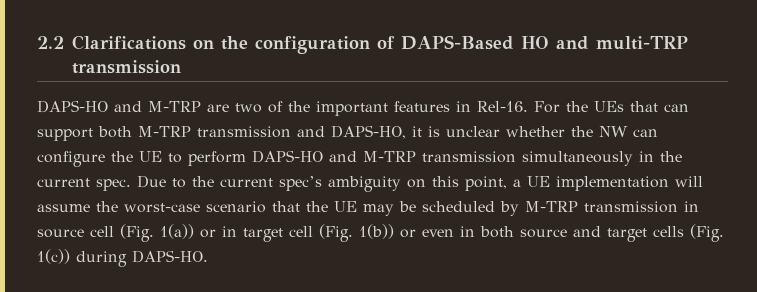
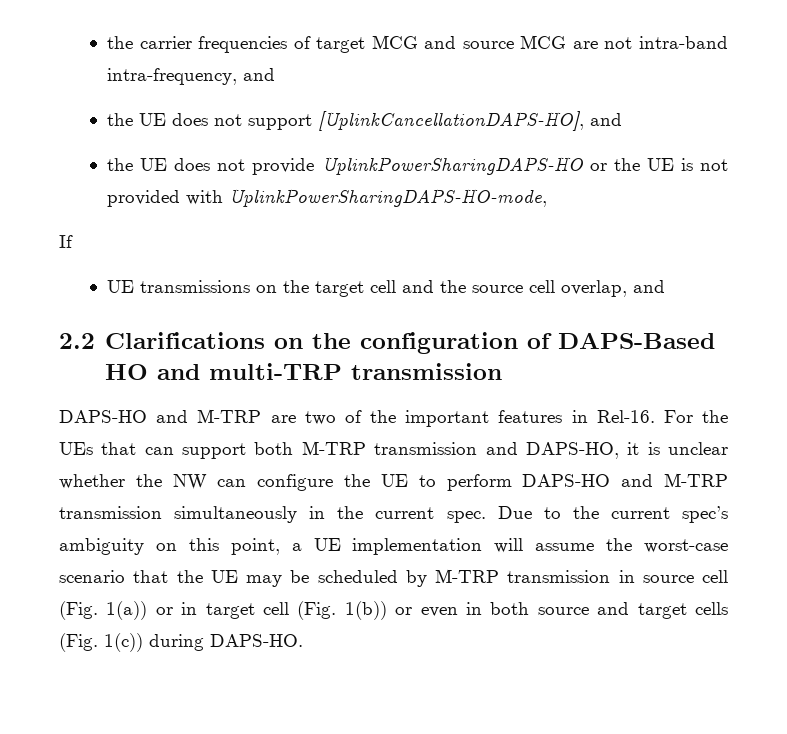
+ the carrier frequencies of target MCG and source MCG are not intra-band intra-frequency, and
+ the UE does not support [UplinkCancellationDAPS-HO], and
+ the UE does not provide UplinkPowerSharingDAPS-HO or the UE is not provided with UplinkPowerSharingDAPS-HO-mode,
+ If
+ UE transmissions on the target cell and the source cell overlap, and

